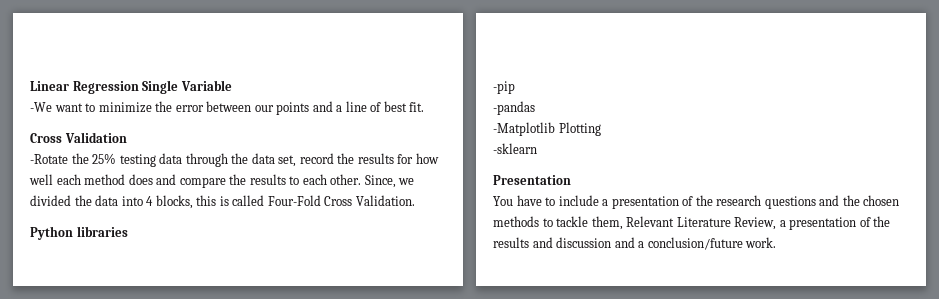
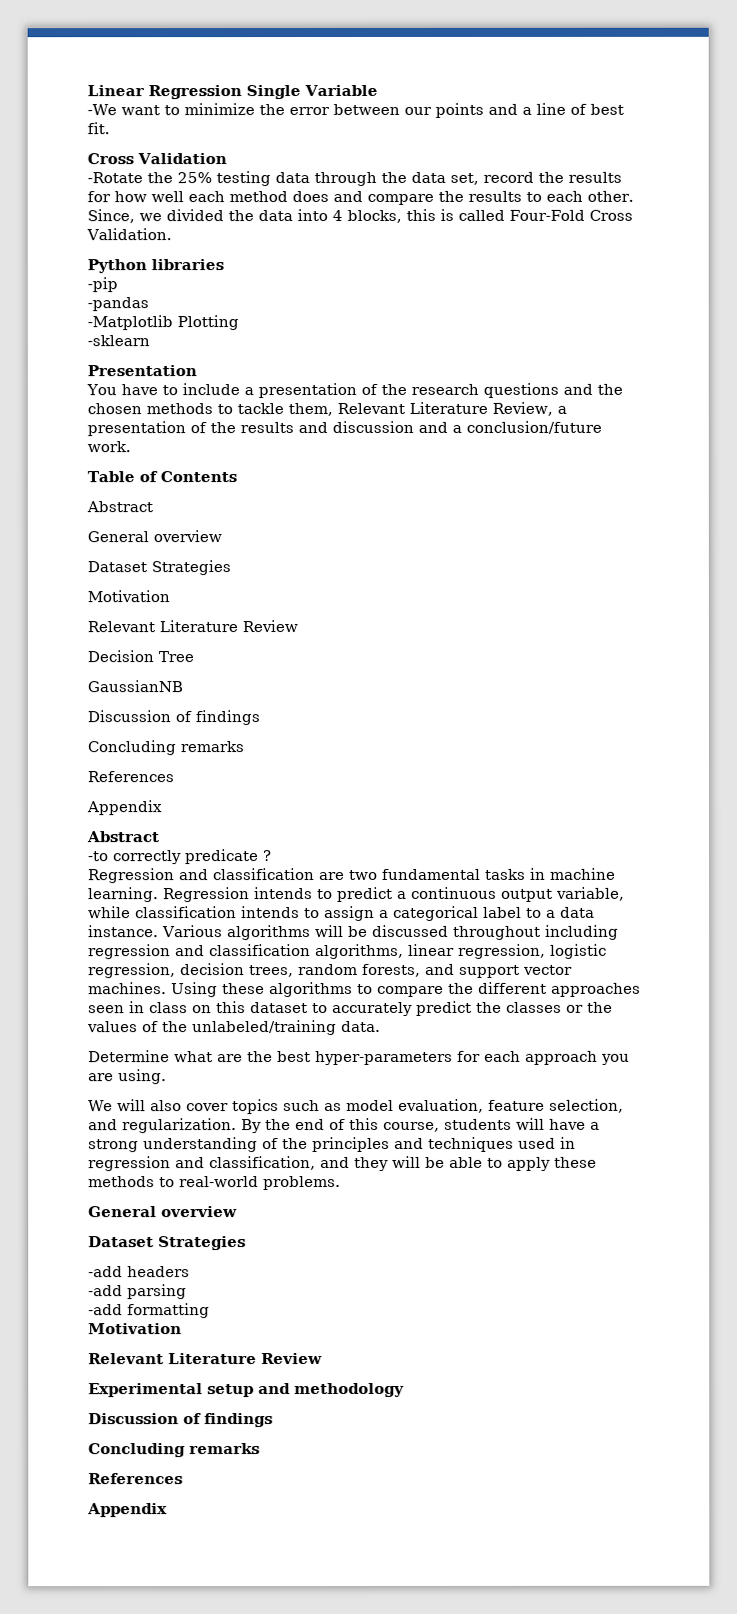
+ Table of Contents
+ Abstract
+ General overview
+ Dataset Strategies
+ Motivation
+ Relevant Literature Review
+ Decision Tree
+ GaussianNB
+ Discussion of findings
+ Concluding remarks
+ References
+ Appendix
+ Abstract
+ -to correctly predicate ?
+ Regression and classification are two fundamental tasks in machine learning. Regression intends to predict a continuous output variable, while classification intends to assign a categorical label to a data instance. Various algorithms will be discussed throughout including regression and classification algorithms, linear regression, logistic regression, decision trees, random forests, and support vector machines. Using these algorithms to compare the different approaches seen in class on this dataset to accurately predict the classes or the values of the unlabeled/training data.
+ Determine what are the best hyper-parameters for each approach you are using.
+ We will also cover topics such as model evaluation, feature selection, and regularization. By the end of this course, students will have a strong understanding of the principles and techniques used in regression and classification, and they will be able to apply these methods to real-world problems.
+ General overview
+ Dataset Strategies
+ -add headers
+ -add parsing
+ -add formatting
+ Motivation
+ Relevant Literature Review
+ Experimental setup and methodology
+ Discussion of findings
+ Concluding remarks
+ References
+ Appendix

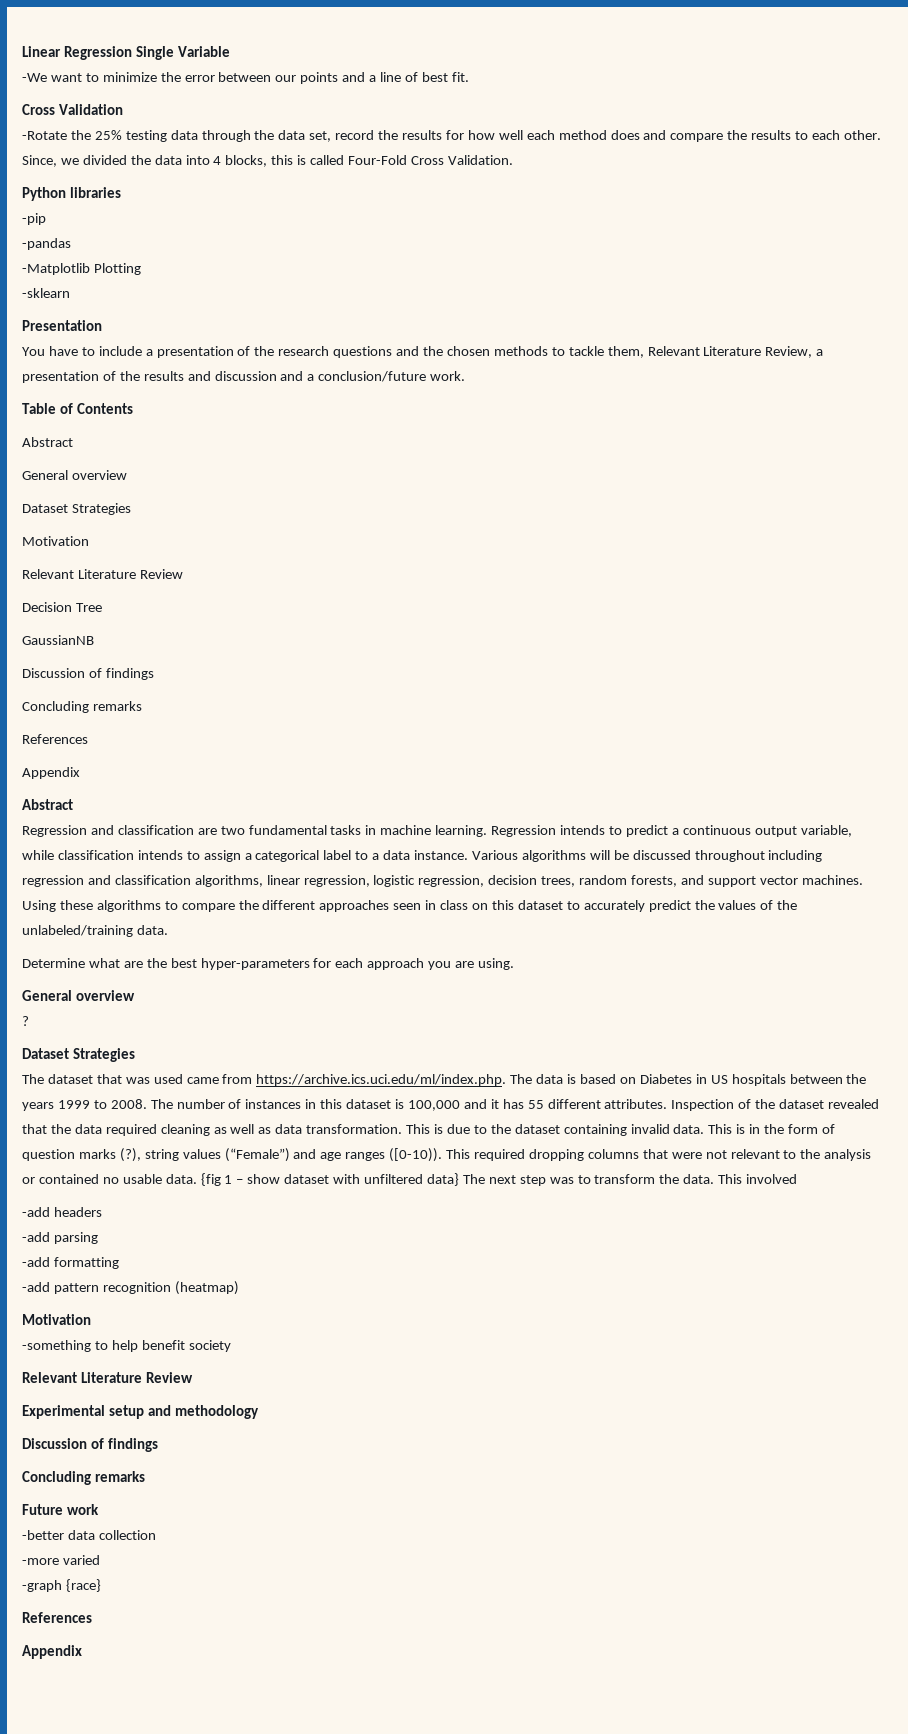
- -to correctly predicate ?
- Using these algorithms to compare the different approaches seen in class on this dataset to accurately predict the classes or the values of the unlabeled/training data.
+ Using these algorithms to compare the different approaches seen in class on this dataset to accurately predict the values of the unlabeled/training data.
  Determine what are the best hyper-parameters for each approach you are using.
- We will also cover topics such as model evaluation, feature selection, and regularization. By the end of this course, students will have a strong understanding of the principles and techniques used in regression and classification, and they will be able to apply these methods to real-world problems.
  General overview
+ ?
  Dataset Strategies
+ The dataset that was used came from https://archive.ics.uci.edu/ml/index.php. The data is based on Diabetes in US hospitals between the years 1999 to 2008. The number of instances in this dataset is 100,000 and it has 55 different attributes. Inspection of the dataset revealed that the data required cleaning as well as data transformation. This is due to the dataset containing invalid data. This is in the form of question marks (?), string values (“Female”) and age ranges ([0-10)). This required dropping columns that were not relevant to the analysis or contained no usable data. {fig 1 – show dataset with unfiltered data} The next step was to transform the data. This involved
  -add formatting
+ -add pattern recognition (heatmap)
  Motivation
+ -something to help benefit society
+ Future work
+ -better data collection
+ -more varied
+ -graph {race}

